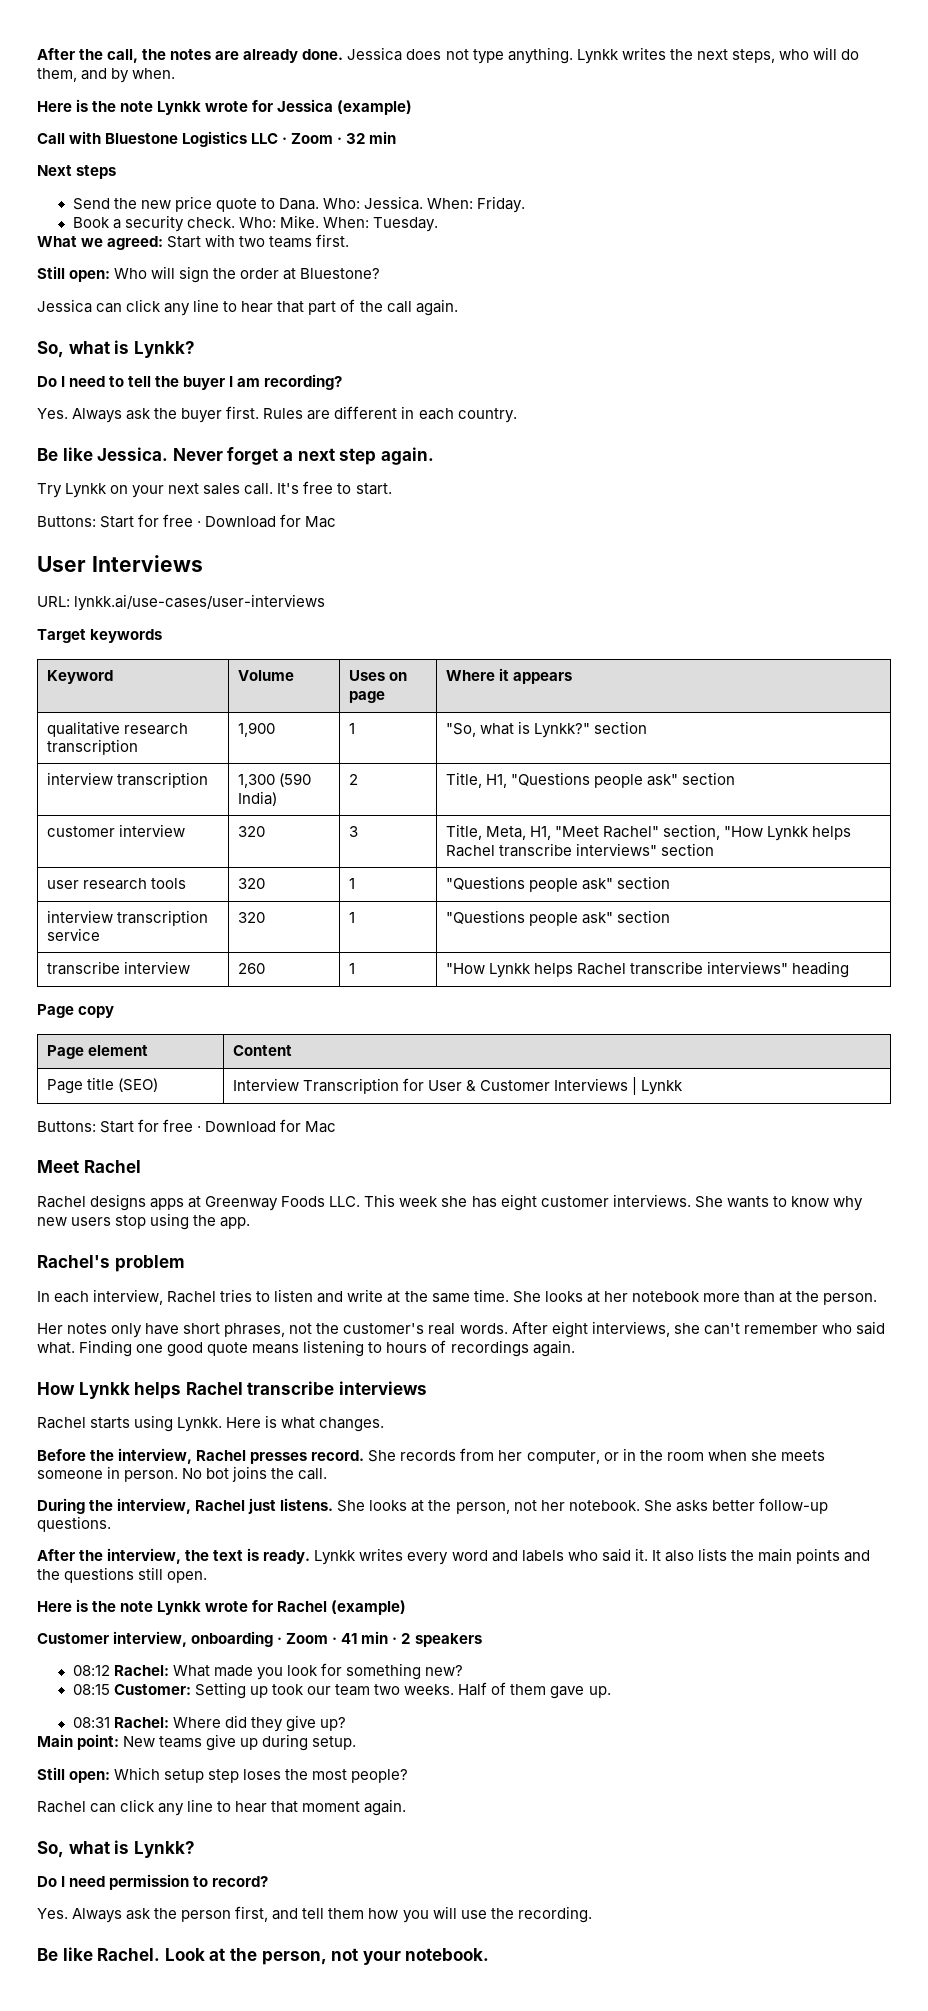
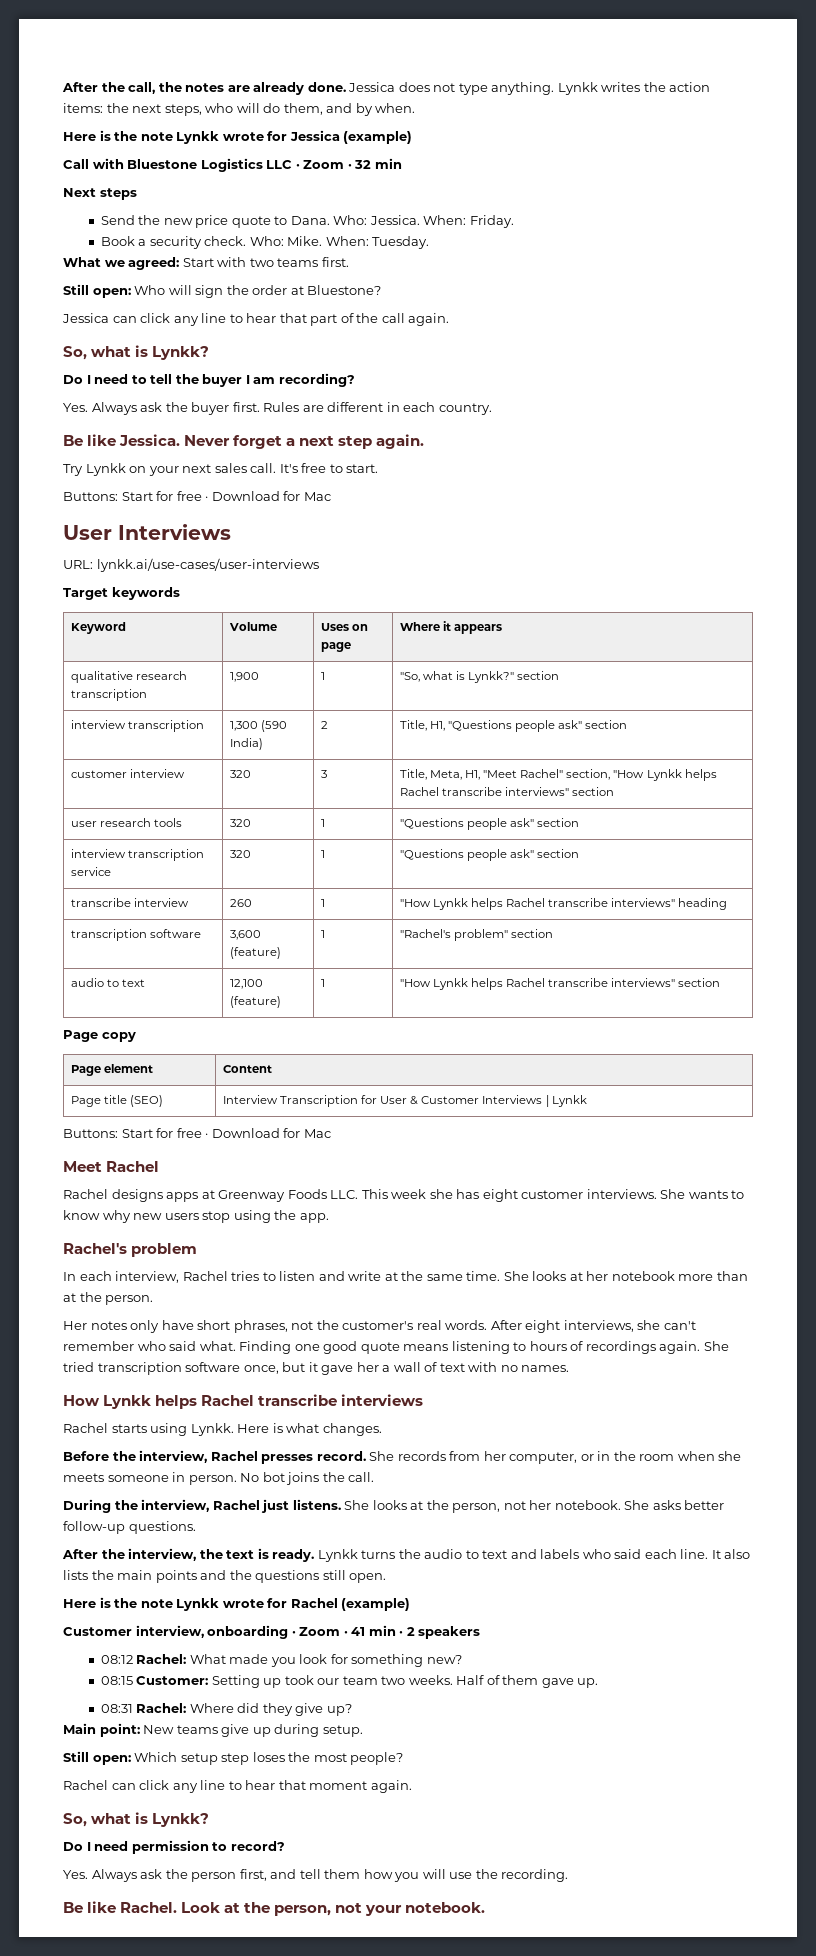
- Lynkk writes the next steps, who will do them, and by when.
+ Lynkk writes the action items: the next steps, who will do them, and by when.
+ transcription software | 3,600 (feature) | 1 | "Rachel's problem" section
+ audio to text | 12,100 (feature) | 1 | "How Lynkk helps Rachel transcribe interviews" section
+ She tried transcription software once, but it gave her a wall of text with no names.
- Lynkk writes every word and labels who said it.
+ Lynkk turns the audio to text and labels who said each line.

